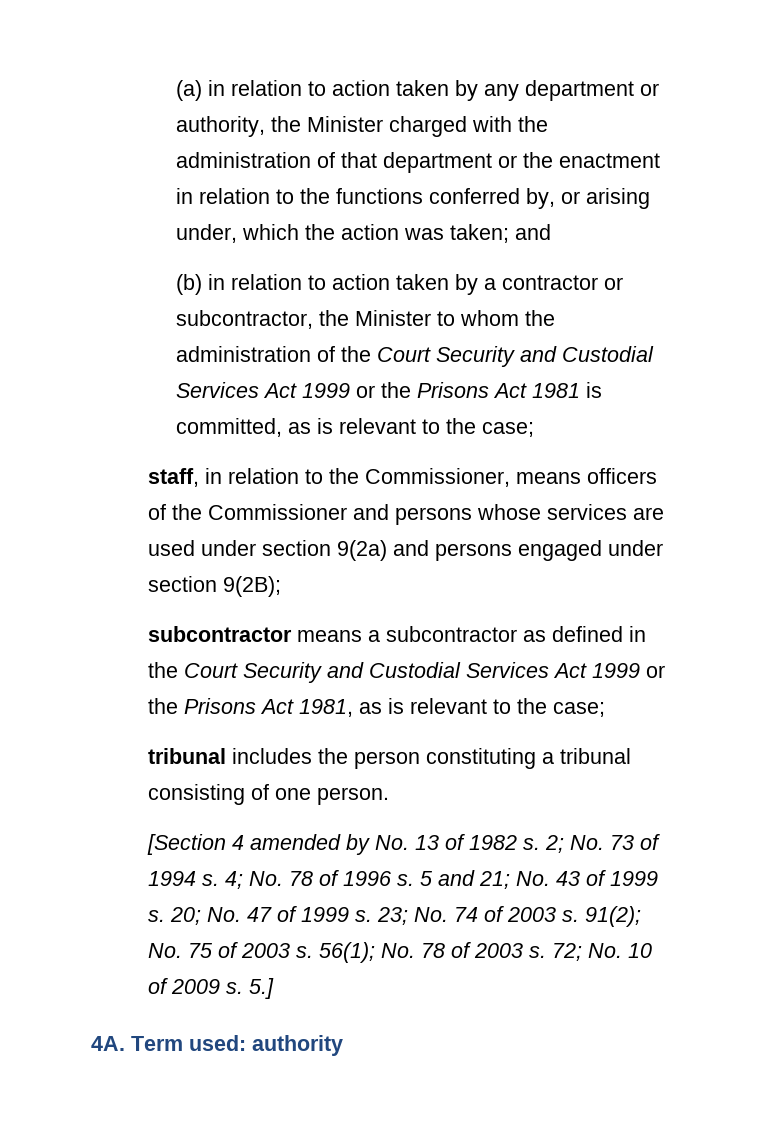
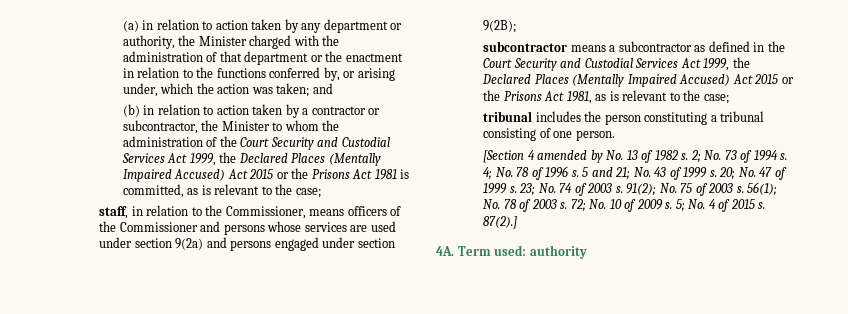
- (b) in relation to action taken by a contractor or subcontractor, the Minister to whom the administration of the Court Security and Custodial Services Act 1999 or the Prisons Act 1981 is committed, as is relevant to the case;
+ (b) in relation to action taken by a contractor or subcontractor, the Minister to whom the administration of the Court Security and Custodial Services Act 1999, the Declared Places (Mentally Impaired Accused) Act 2015 or the Prisons Act 1981 is committed, as is relevant to the case;
- subcontractor means a subcontractor as defined in the Court Security and Custodial Services Act 1999 or the Prisons Act 1981, as is relevant to the case;
+ subcontractor means a subcontractor as defined in the Court Security and Custodial Services Act 1999, the Declared Places (Mentally Impaired Accused) Act 2015 or the Prisons Act 1981, as is relevant to the case;
- 5.]
+ 5; No. 4 of 2015 s. 87(2).]

